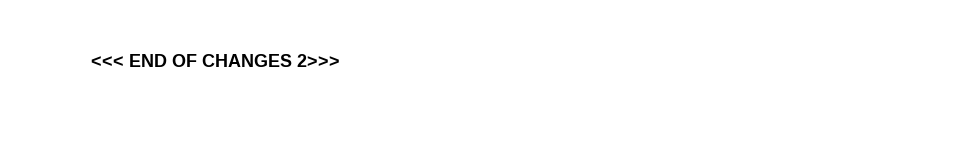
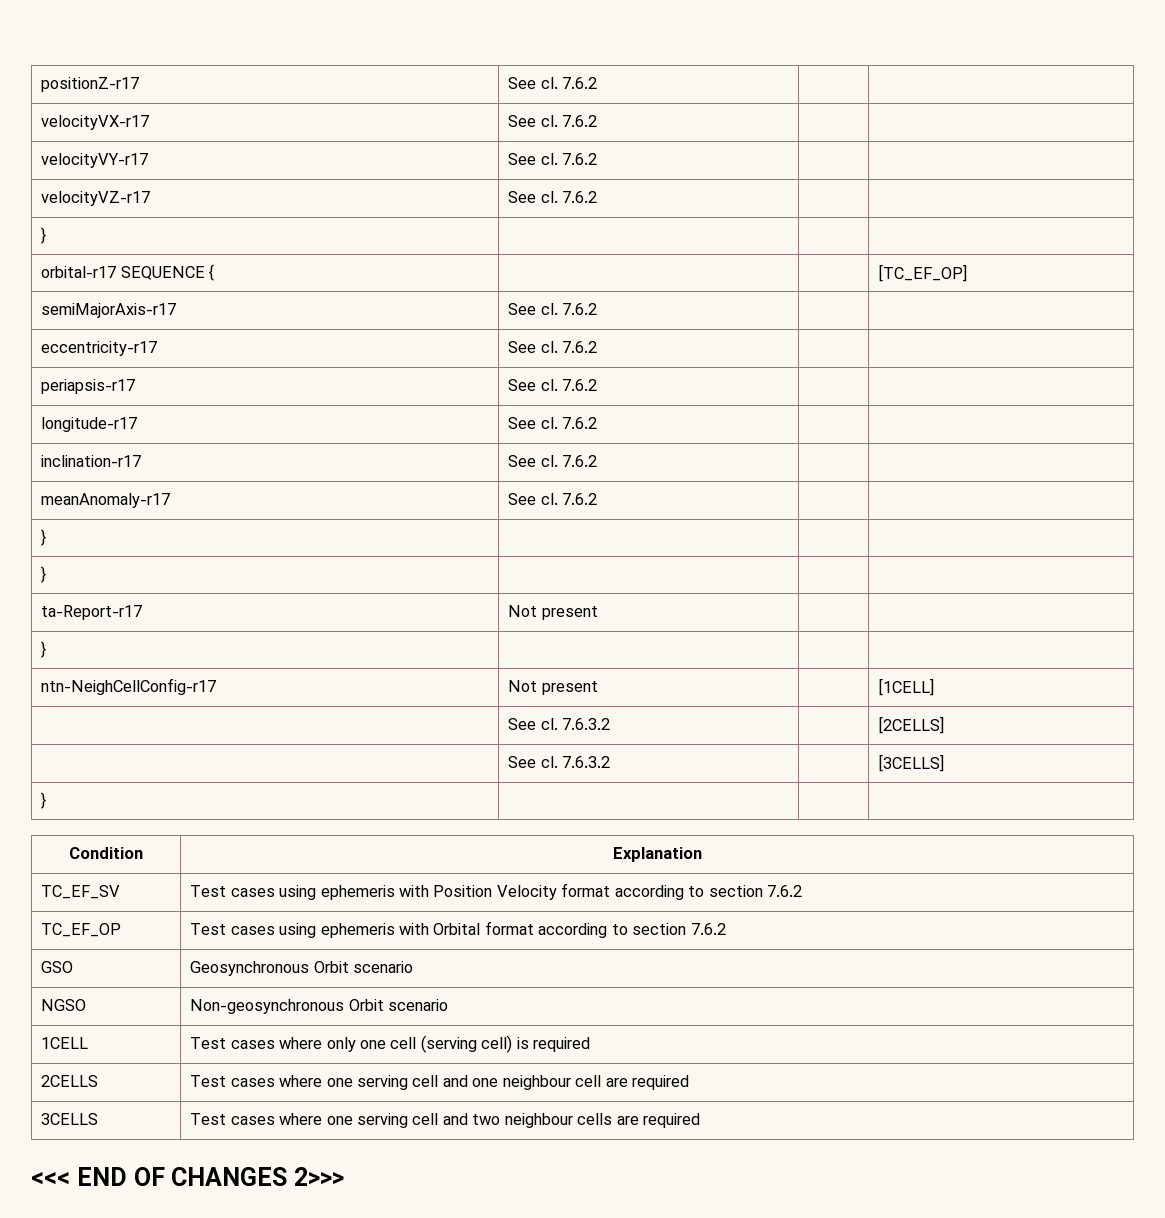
+ positionZ-r17 | See cl. 7.6.2 | |
+ velocityVX-r17 | See cl. 7.6.2 | |
+ velocityVY-r17 | See cl. 7.6.2 | |
+ velocityVZ-r17 | See cl. 7.6.2 | |
+ } | | |
+ orbital-r17 SEQUENCE { | | | [TC_EF_OP]
+ semiMajorAxis-r17 | See cl. 7.6.2 | |
+ eccentricity-r17 | See cl. 7.6.2 | |
+ periapsis-r17 | See cl. 7.6.2 | |
+ longitude-r17 | See cl. 7.6.2 | |
+ inclination-r17 | See cl. 7.6.2 | |
+ meanAnomaly-r17 | See cl. 7.6.2 | |
+ } | | |
+ } | | |
+ ta-Report-r17 | Not present | |
+ } | | |
+ ntn-NeighCellConfig-r17 | Not present | | [1CELL]
+ | See cl. 7.6.3.2 | | [2CELLS]
+ | See cl. 7.6.3.2 | | [3CELLS]
+ } | | |
+ Condition | Explanation
+ TC_EF_SV | Test cases using ephemeris with Position Velocity format according to section 7.6.2
+ TC_EF_OP | Test cases using ephemeris with Orbital format according to section 7.6.2
+ GSO | Geosynchronous Orbit scenario
+ NGSO | Non-geosynchronous Orbit scenario
+ 1CELL | Test cases where only one cell (serving cell) is required
+ 2CELLS | Test cases where one serving cell and one neighbour cell are required
+ 3CELLS | Test cases where one serving cell and two neighbour cells are required

